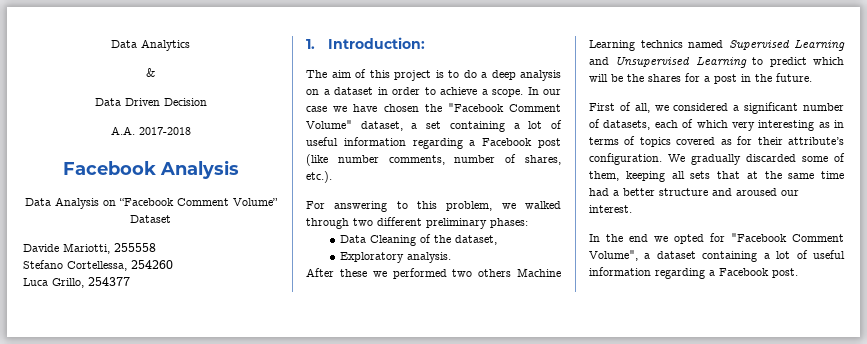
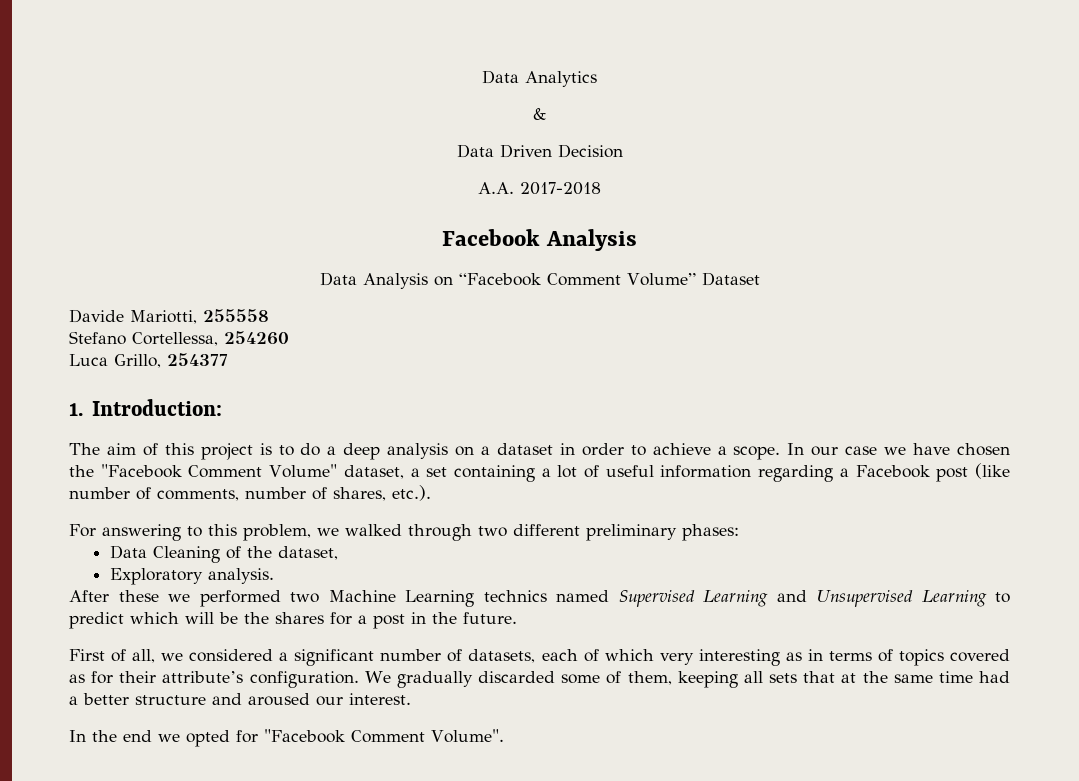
- In our case we have chosen the "Facebook Comment Volume" dataset, a set containing a lot of useful information regarding a Facebook post (like number comments, number of shares, etc.).
+ In our case we have chosen the "Facebook Comment Volume" dataset, a set containing a lot of useful information regarding a Facebook post (like number of comments, number of shares, etc.).
- After these we performed two others Machine Learning technics named Supervised Learning and Unsupervised Learning to predict which will be the shares for a post in the future.
+ After these we performed two Machine Learning technics named Supervised Learning and Unsupervised Learning to predict which will be the shares for a post in the future.
- In the end we opted for "Facebook Comment Volume", a dataset containing a lot of useful information regarding a Facebook post.
+ In the end we opted for "Facebook Comment Volume".

